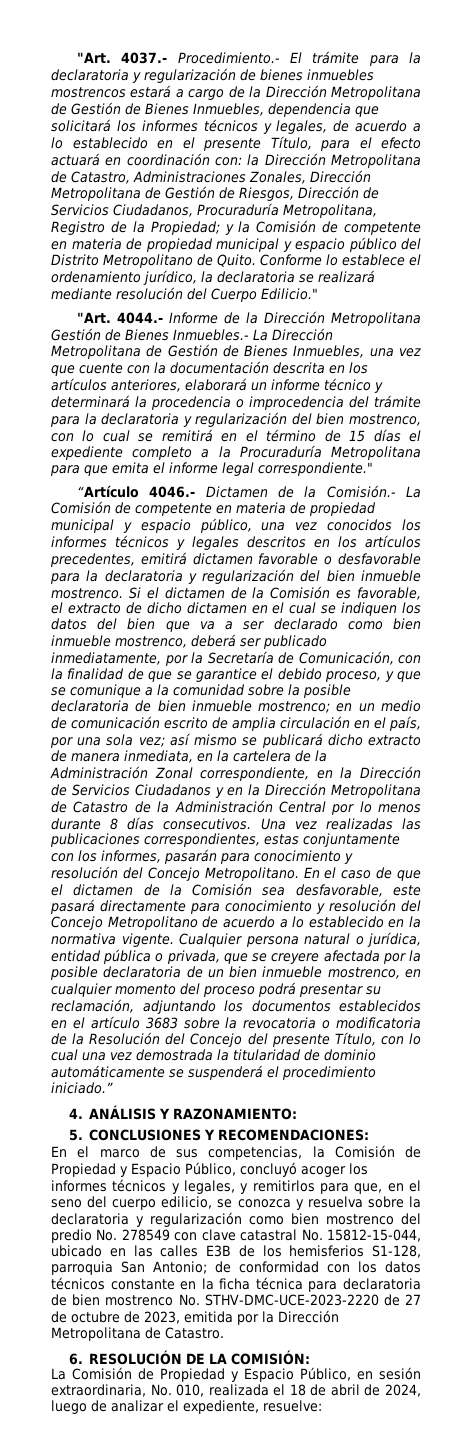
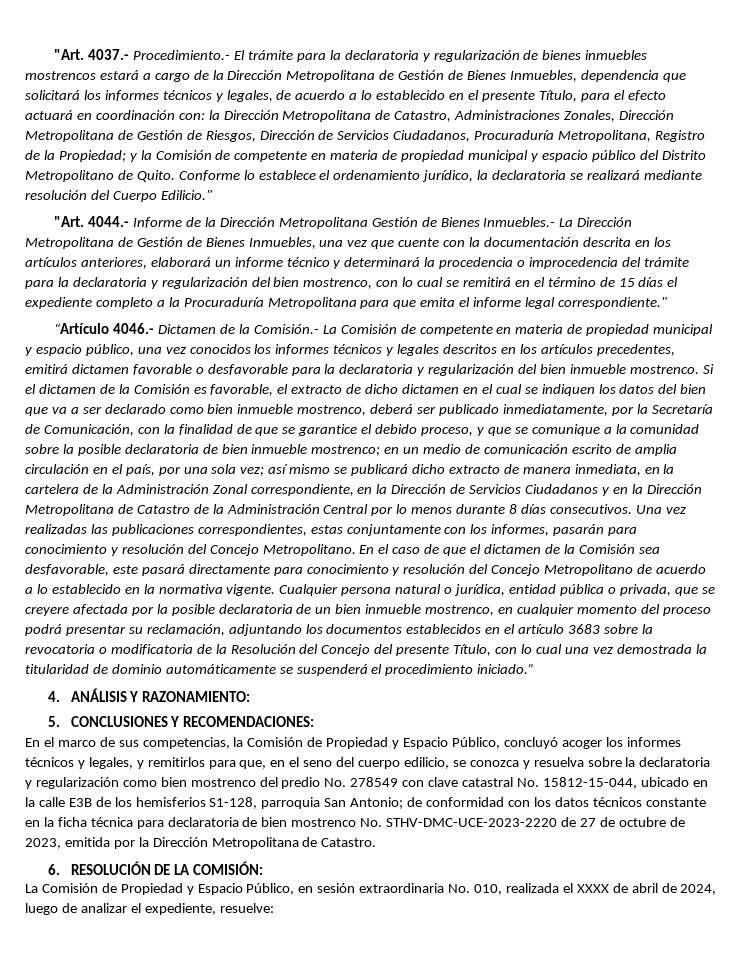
- En el marco de sus competencias, la Comisión de Propiedad y Espacio Público, concluyó acoger los informes técnicos y legales, y remitirlos para que, en el seno del cuerpo edilicio, se conozca y resuelva sobre la declaratoria y regularización como bien mostrenco del predio No. 278549 con clave catastral No. 15812-15-044, ubicado en las calles E3B de los hemisferios S1-128, parroquia San Antonio;
+ En el marco de sus competencias, la Comisión de Propiedad y Espacio Público, concluyó acoger los informes técnicos y legales, y remitirlos para que, en el seno del cuerpo edilicio, se conozca y resuelva sobre la declaratoria y regularización como bien mostrenco del predio No. 278549 con clave catastral No. 15812-15-044, ubicado en la calle E3B de los hemisferios S1-128, parroquia San Antonio;
- La Comisión de Propiedad y Espacio Público, en sesión extraordinaria, No. 010, realizada el 18 de abril de 2024, luego de analizar el expediente, resuelve:
+ La Comisión de Propiedad y Espacio Público, en sesión extraordinaria No. 010, realizada el XXXX de abril de 2024, luego de analizar el expediente, resuelve:

